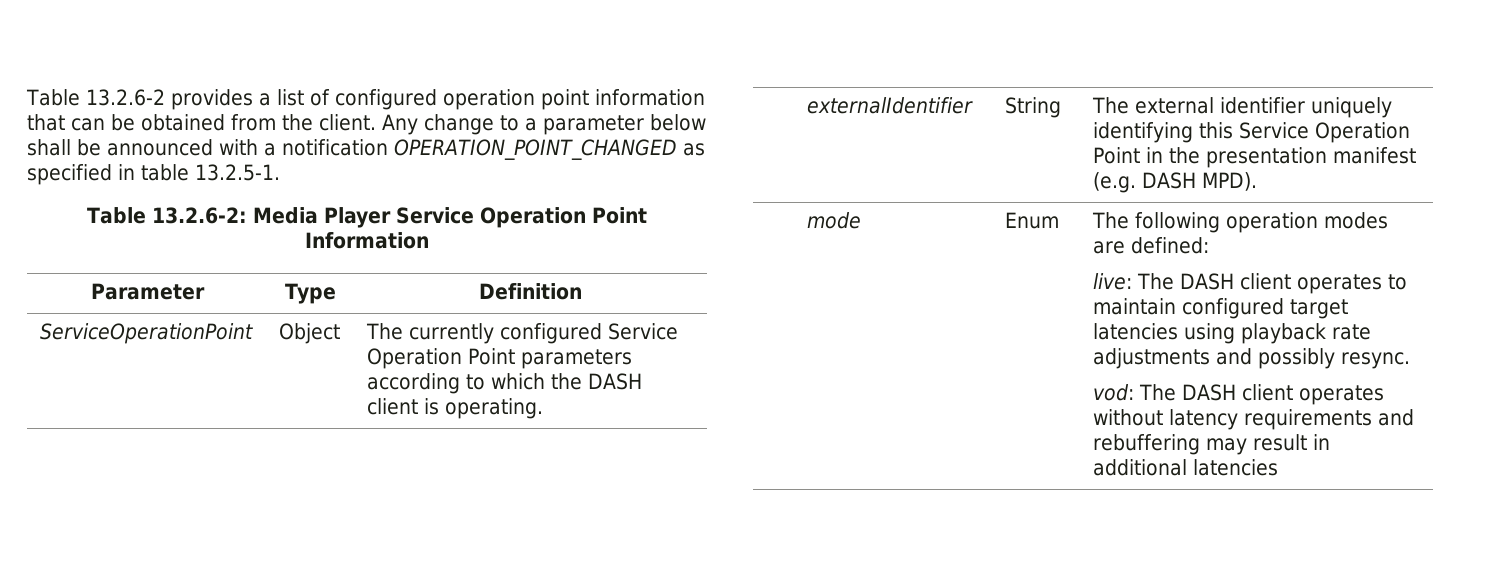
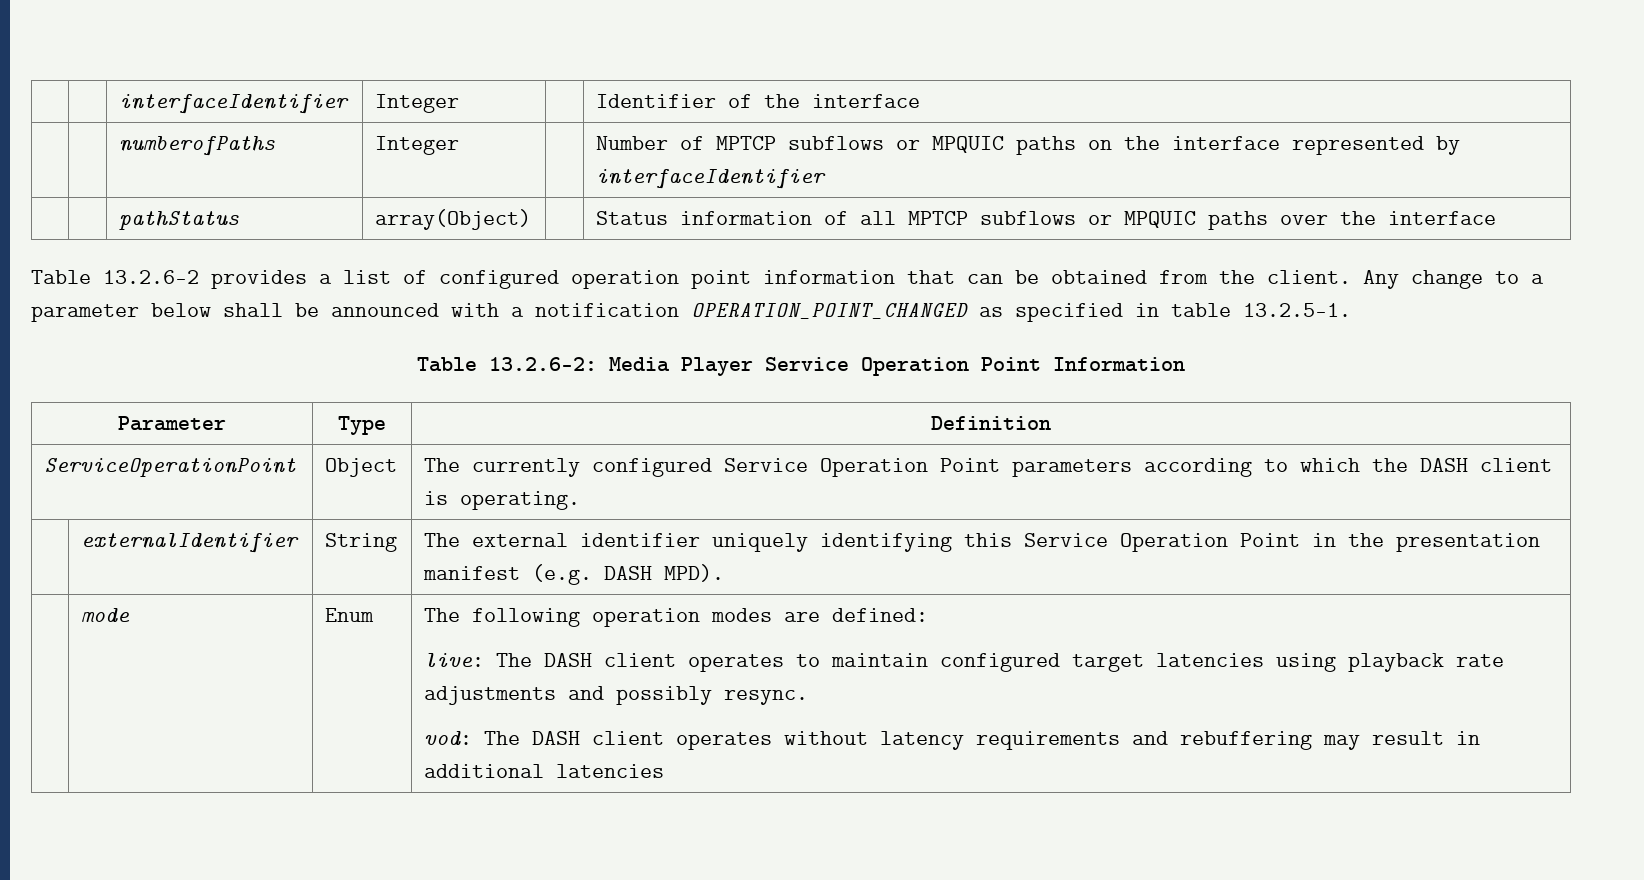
+ | | interfaceIdentifier | Integer | | Identifier of the interface
+ | | numberofPaths | Integer | | Number of MPTCP subflows or MPQUIC paths on the interface represented by interfaceIdentifier
+ | | pathStatus | array(Object) | | Status information of all MPTCP subflows or MPQUIC paths over the interface

